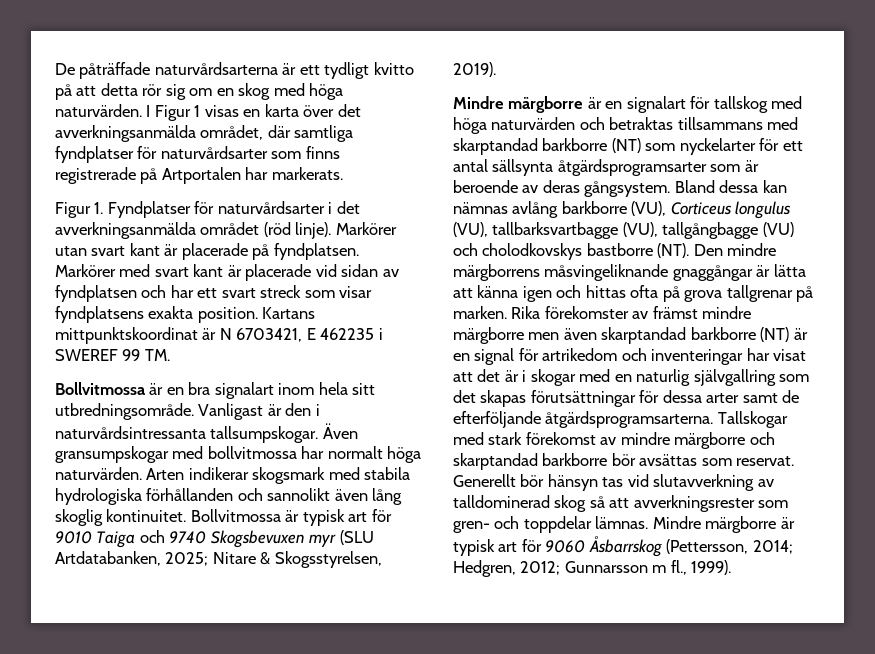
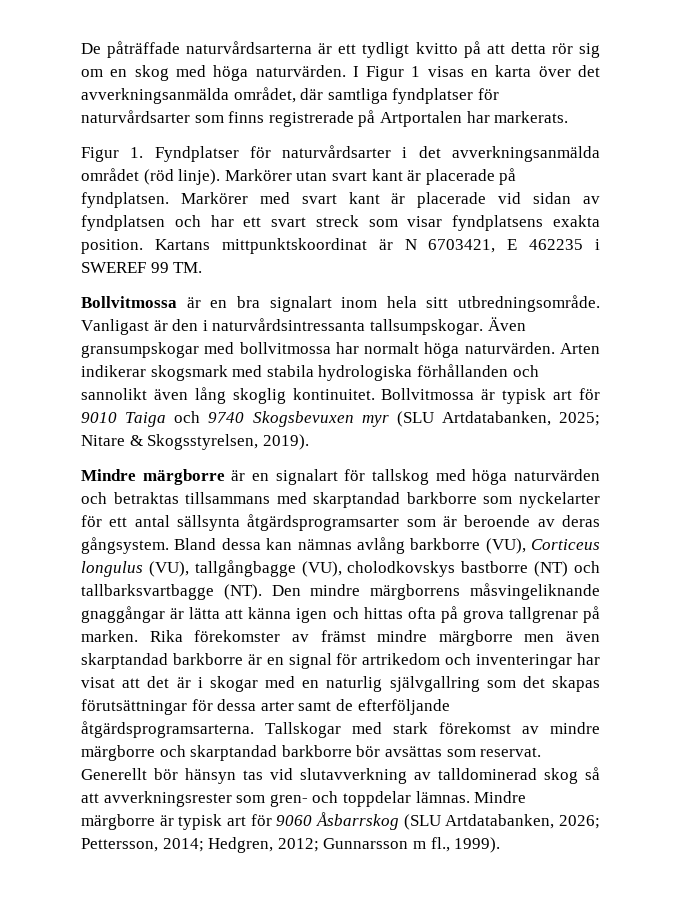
- Mindre märgborre är en signalart för tallskog med höga naturvärden och betraktas tillsammans med skarptandad barkborre (NT) som nyckelarter för ett antal sällsynta åtgärdsprogramsarter som är beroende av deras gångsystem.
+ Mindre märgborre är en signalart för tallskog med höga naturvärden och betraktas tillsammans med skarptandad barkborre som nyckelarter för ett antal sällsynta åtgärdsprogramsarter som är beroende av deras gångsystem.
- Bland dessa kan nämnas avlång barkborre (VU), Corticeus longulus (VU), tallbarksvartbagge (VU), tallgångbagge (VU) och cholodkovskys bastborre (NT). Den mindre märgborrens måsvingeliknande gnaggångar är lätta att känna igen och hittas ofta på grova tallgrenar på marken.
+ Bland dessa kan nämnas avlång barkborre (VU), Corticeus longulus (VU), tallgångbagge (VU), cholodkovskys bastborre (NT) och tallbarksvartbagge (NT). Den mindre märgborrens måsvingeliknande gnaggångar är lätta att känna igen och hittas ofta på grova tallgrenar på marken.
- Rika förekomster av främst mindre märgborre men även skarptandad barkborre (NT) är en signal för artrikedom och inventeringar har visat att det är i skogar med en naturlig självgallring som det skapas förutsättningar för dessa arter samt de efterföljande åtgärdsprogramsarterna.
+ Rika förekomster av främst mindre märgborre men även skarptandad barkborre är en signal för artrikedom och inventeringar har visat att det är i skogar med en naturlig självgallring som det skapas förutsättningar för dessa arter samt de efterföljande åtgärdsprogramsarterna.
- Mindre märgborre är typisk art för 9060 Åsbarrskog (Pettersson, 2014; Hedgren, 2012; Gunnarsson m fl., 1999).
+ Mindre märgborre är typisk art för 9060 Åsbarrskog (SLU Artdatabanken, 2026; Pettersson, 2014; Hedgren, 2012; Gunnarsson m fl., 1999).

